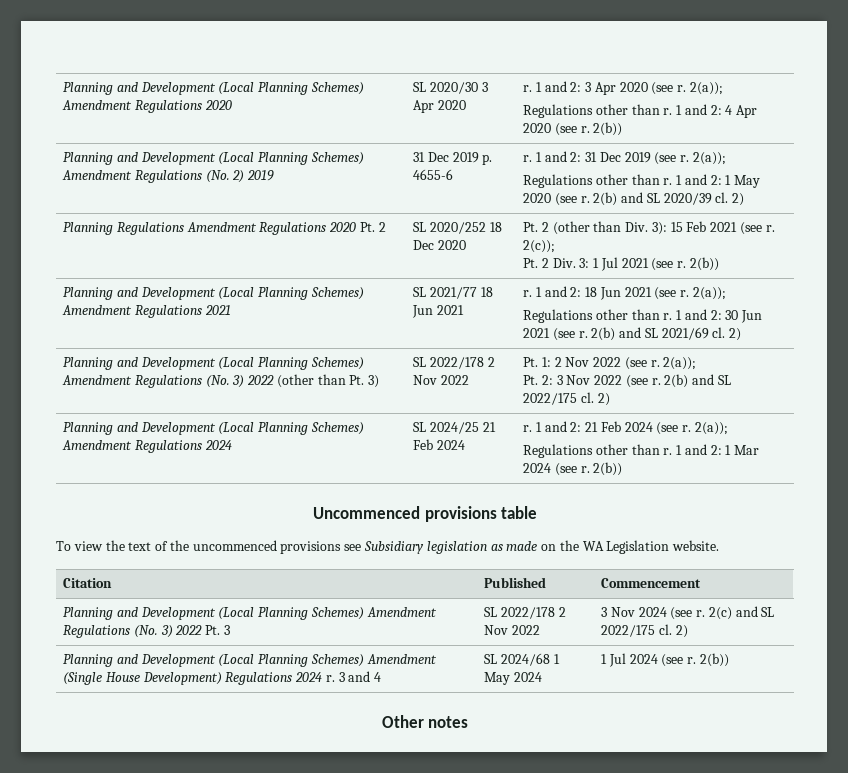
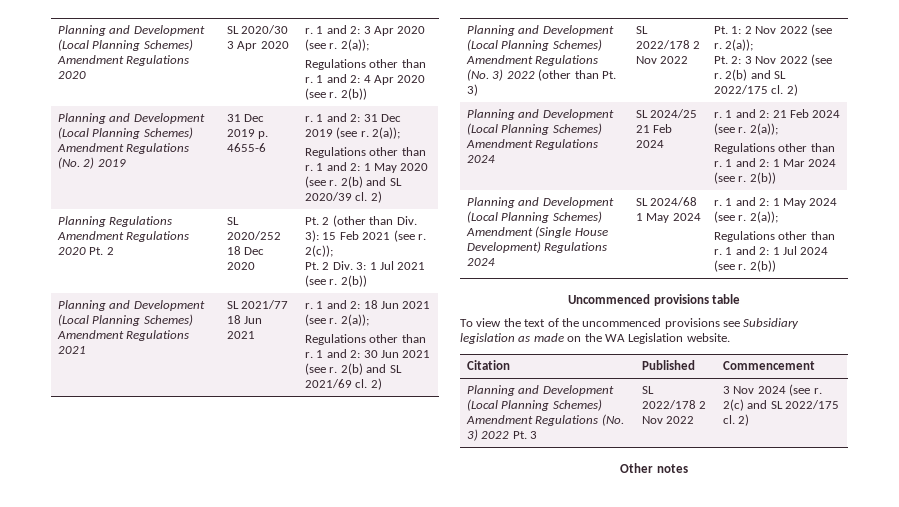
+ Planning and Development (Local Planning Schemes) Amendment (Single House Development) Regulations 2024 | SL 2024/68 1 May 2024 | r. 1 and 2: 1 May 2024 (see r. 2(a));
+ Regulations other than r. 1 and 2: 1 Jul 2024 (see r. 2(b))
- Planning and Development (Local Planning Schemes) Amendment (Single House Development) Regulations 2024 r. 3 and 4 | SL 2024/68 1 May 2024 | 1 Jul 2024 (see r. 2(b))

